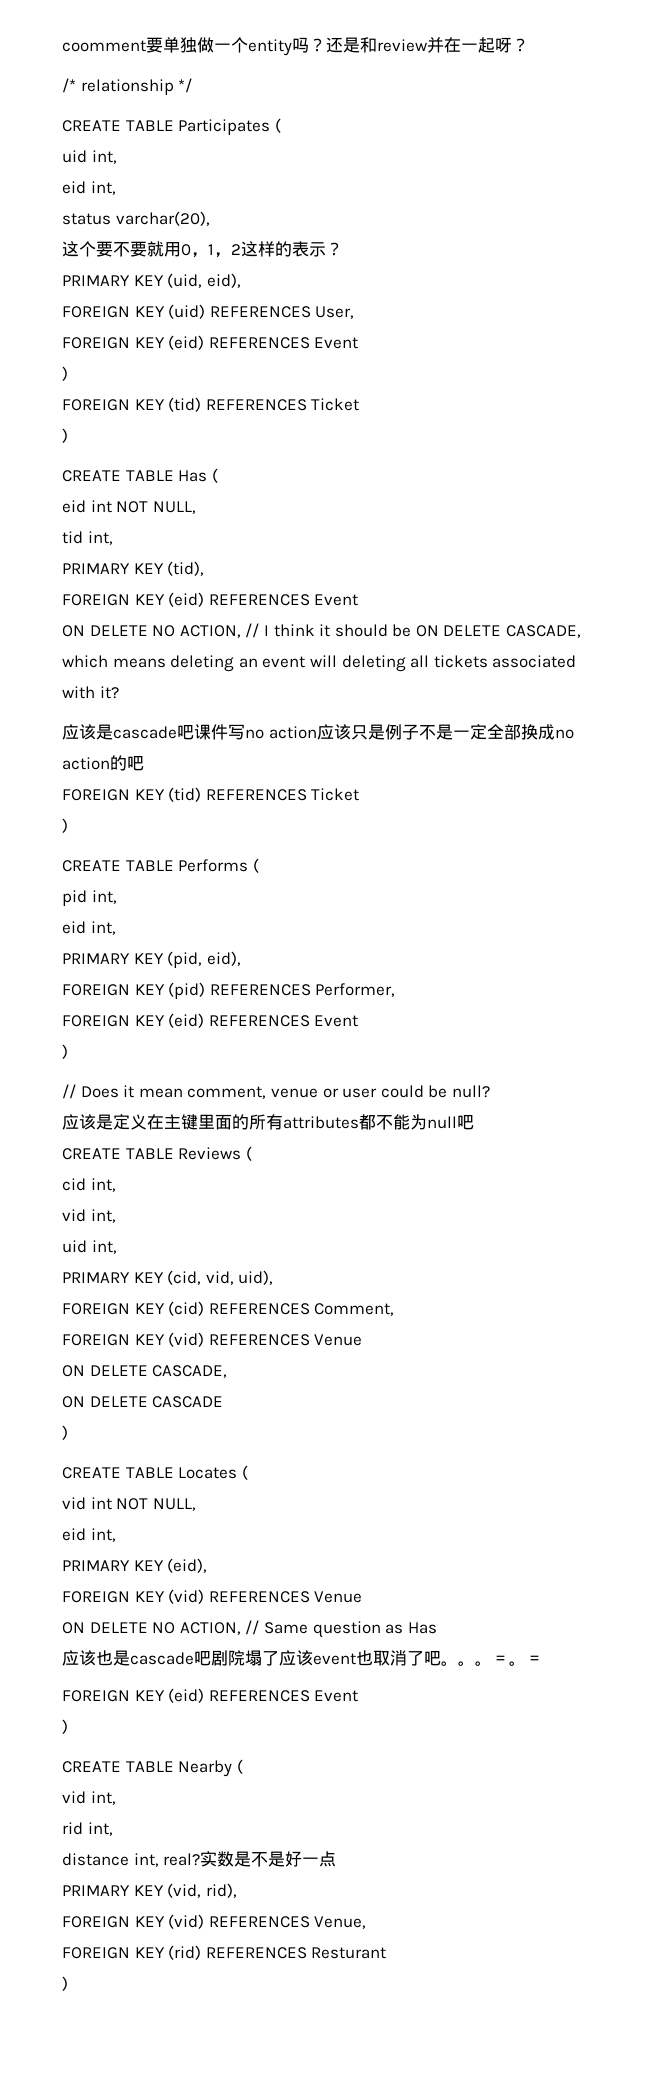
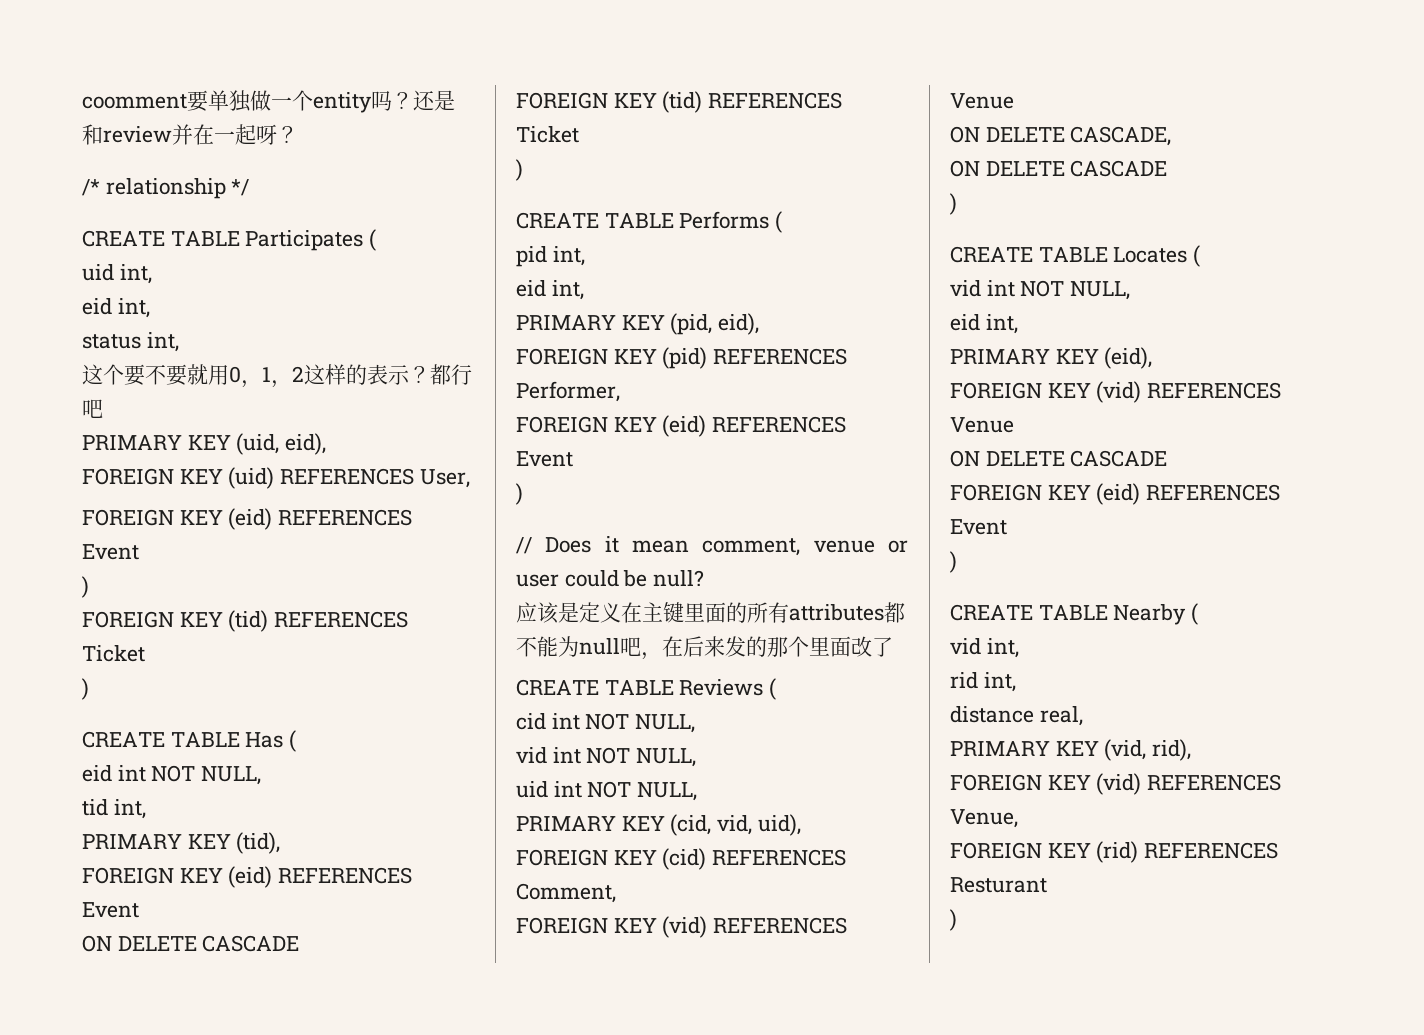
- status varchar(20),
+ status int,
+ 都行吧
  PRIMARY KEY (tid),
  FOREIGN KEY (eid) REFERENCES Event
- ON DELETE NO ACTION, // I think it should be ON DELETE CASCADE, which means deleting an event will deleting all tickets associated with it?
- 应该是cascade吧课件写no action应该只是例子不是一定全部换成no action的吧
+ ON DELETE CASCADE
- 应该是定义在主键里面的所有attributes都不能为null吧
+ 应该是定义在主键里面的所有attributes都不能为null吧，在后来发的那个里面改了
- cid int,
- vid int,
- uid int,
+ cid int NOT NULL,
+ vid int NOT NULL,
+ uid int NOT NULL,
  PRIMARY KEY (eid),
  FOREIGN KEY (vid) REFERENCES Venue
- ON DELETE NO ACTION, // Same question as Has
- 应该也是cascade吧剧院塌了应该event也取消了吧。。。＝。＝
+ ON DELETE CASCADE
- distance int, real?实数是不是好一点
+ distance real,

